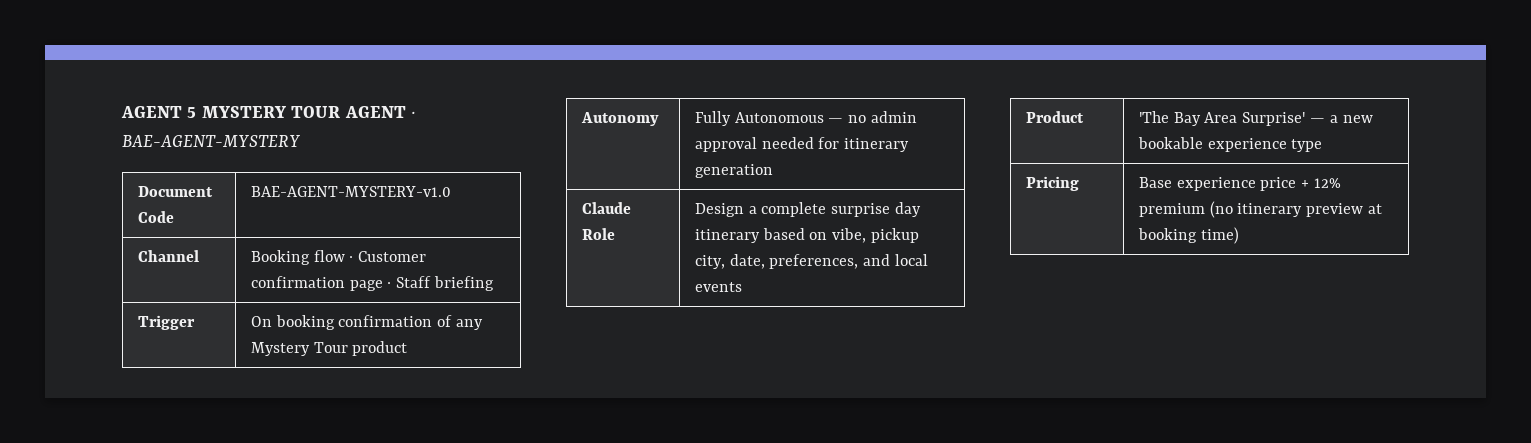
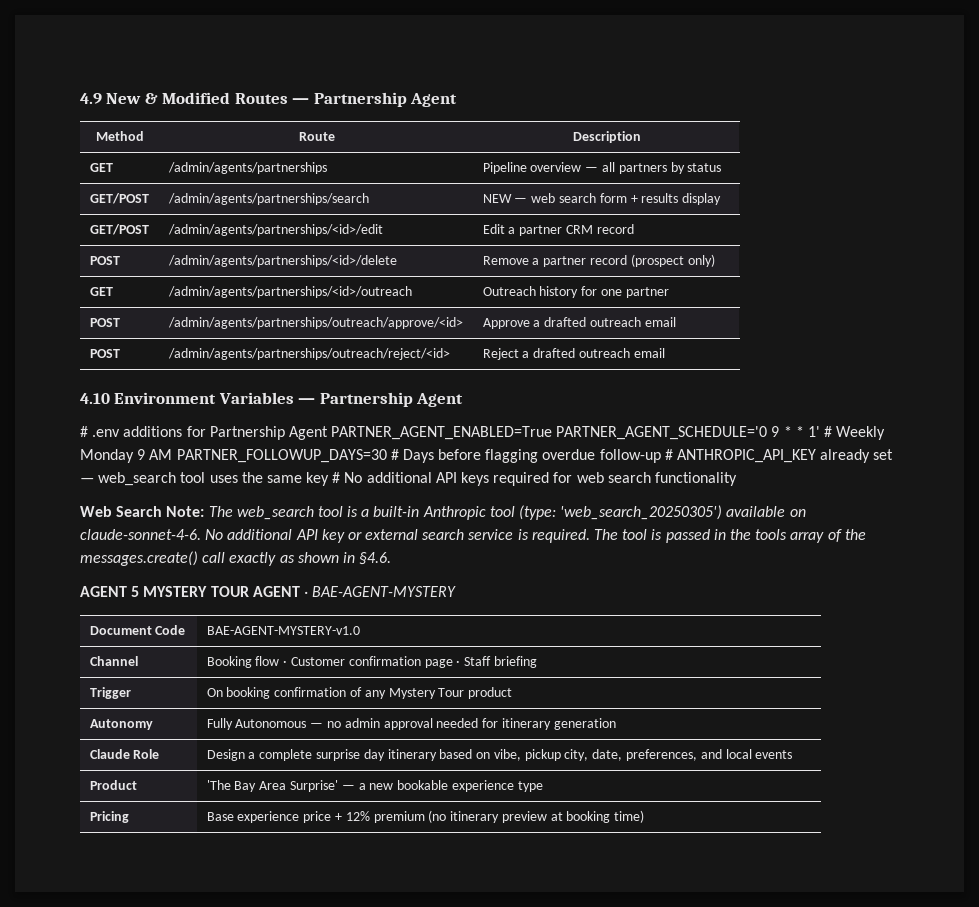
+ 4.9 New & Modified Routes — Partnership Agent
+ Method | Route | Description
+ GET | /admin/agents/partnerships | Pipeline overview — all partners by status
+ GET/POST | /admin/agents/partnerships/search | NEW — web search form + results display
+ GET/POST | /admin/agents/partnerships/<id>/edit | Edit a partner CRM record
+ POST | /admin/agents/partnerships/<id>/delete | Remove a partner record (prospect only)
+ GET | /admin/agents/partnerships/<id>/outreach | Outreach history for one partner
+ POST | /admin/agents/partnerships/outreach/approve/<id> | Approve a drafted outreach email
+ POST | /admin/agents/partnerships/outreach/reject/<id> | Reject a drafted outreach email
+ 4.10 Environment Variables — Partnership Agent
+ # .env additions for Partnership Agent PARTNER_AGENT_ENABLED=True PARTNER_AGENT_SCHEDULE='0 9 * * 1' # Weekly Monday 9 AM PARTNER_FOLLOWUP_DAYS=30 # Days before flagging overdue follow-up # ANTHROPIC_API_KEY already set — web_search tool uses the same key # No additional API keys required for web search functionality
+ Web Search Note: The web_search tool is a built-in Anthropic tool (type: 'web_search_20250305') available on claude-sonnet-4-6. No additional API key or external search service is required. The tool is passed in the tools array of the messages.create() call exactly as shown in §4.6.

